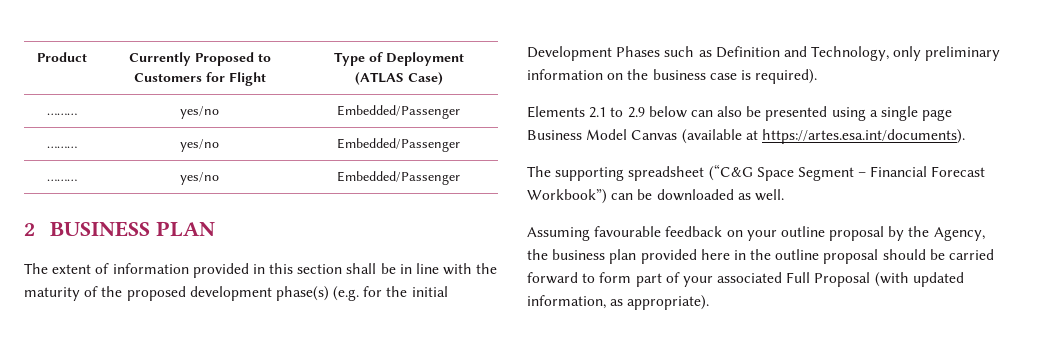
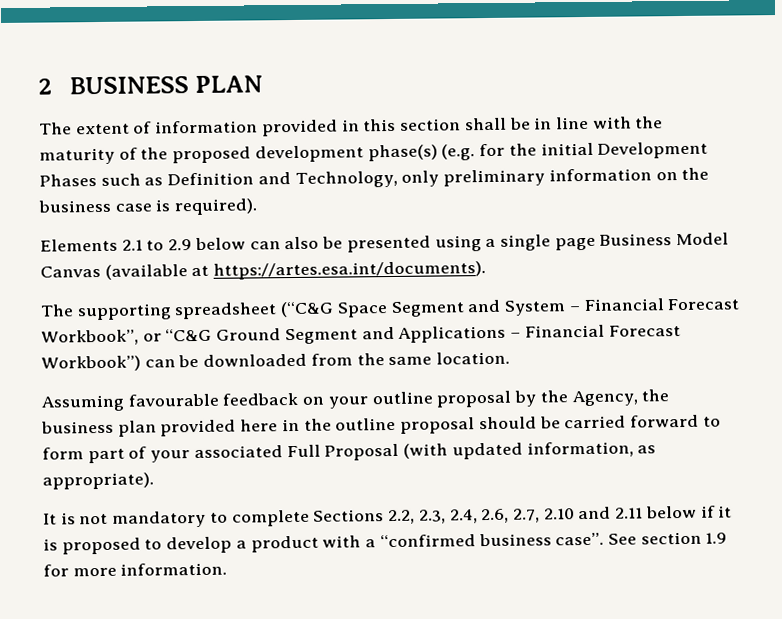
- Product | Currently Proposed to Customers for Flight | Type of Deployment (ATLAS Case)
- ……… | yes/no | Embedded/Passenger
- ……… | yes/no | Embedded/Passenger
- ……… | yes/no | Embedded/Passenger
- The supporting spreadsheet (“C&G Space Segment – Financial Forecast Workbook”) can be downloaded as well.
+ The supporting spreadsheet (“C&G Space Segment and System – Financial Forecast Workbook”, or “C&G Ground Segment and Applications – Financial Forecast Workbook”) can be downloaded from the same location.
+ It is not mandatory to complete Sections 2.2, 2.3, 2.4, 2.6, 2.7, 2.10 and 2.11 below if it is proposed to develop a product with a “confirmed business case”. See section 1.9 for more information.

